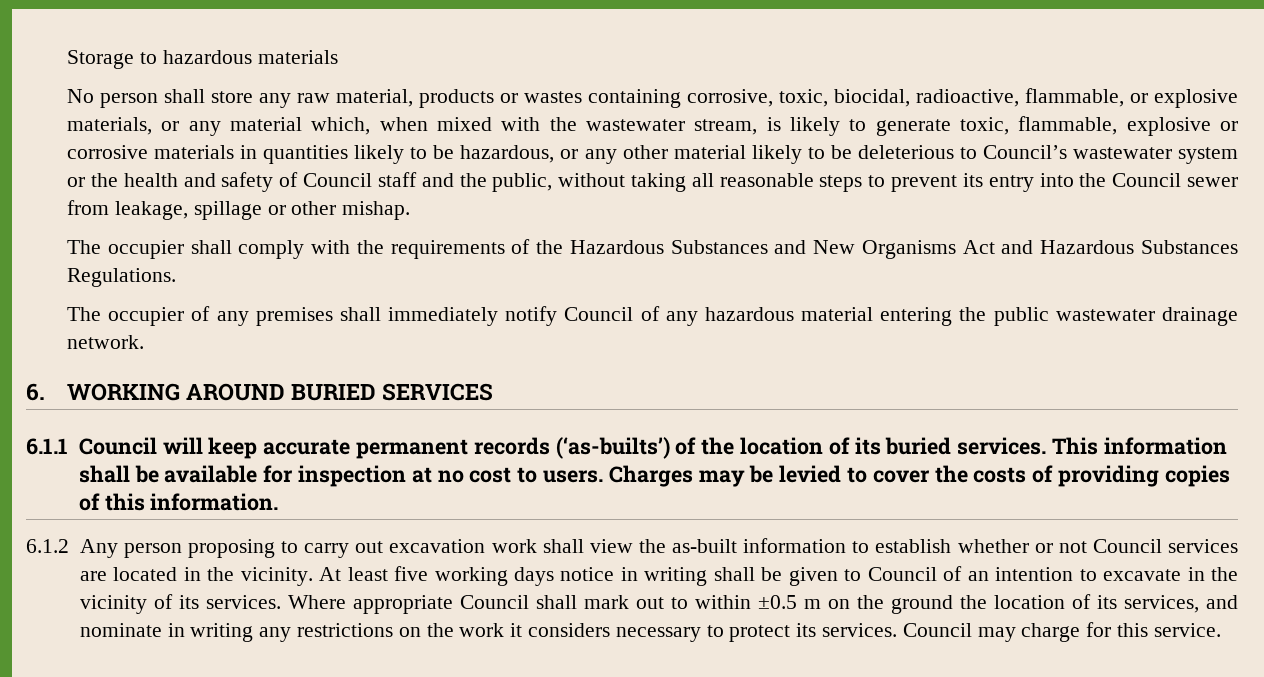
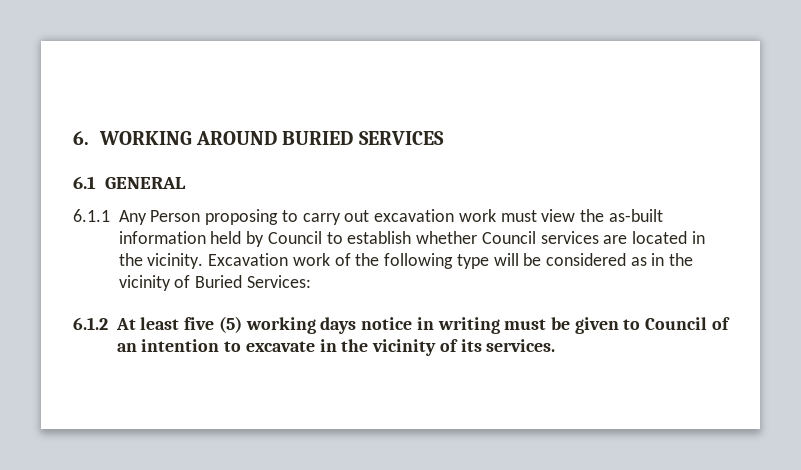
- Storage to hazardous materials
- No person shall store any raw material, products or wastes containing corrosive, toxic, biocidal, radioactive, flammable, or explosive materials, or any material which, when mixed with the wastewater stream, is likely to generate toxic, flammable, explosive or corrosive materials in quantities likely to be hazardous, or any other material likely to be deleterious to Council’s wastewater system or the health and safety of Council staff and the public, without taking all reasonable steps to prevent its entry into the Council sewer from leakage, spillage or other mishap.
- The occupier shall comply with the requirements of the Hazardous Substances and New Organisms Act and Hazardous Substances Regulations.
- The occupier of any premises shall immediately notify Council of any hazardous material entering the public wastewater drainage network.
- 6.1.1 Council will keep accurate permanent records (‘as-builts’) of the location of its buried services. This information shall be available for inspection at no cost to users. Charges may be levied to cover the costs of providing copies of this information.
- 6.1.2 Any person proposing to carry out excavation work shall view the as-built information to establish whether or not Council services are located in the vicinity.
+ 6.1 GENERAL
+ 6.1.1 Any Person proposing to carry out excavation work must view the as-built information held by Council to establish whether Council services are located in the vicinity.
- At least five working days notice in writing shall be given to Council of an intention to excavate in the vicinity of its services. Where appropriate Council shall mark out to within ±0.5 m on the ground the location of its services, and nominate in writing any restrictions on the work it considers necessary to protect its services. Council may charge for this service.
+ Excavation work of the following type will be considered as in the vicinity of Buried Services:
+ 6.1.2 At least five (5) working days notice in writing must be given to Council of an intention to excavate in the vicinity of its services.

